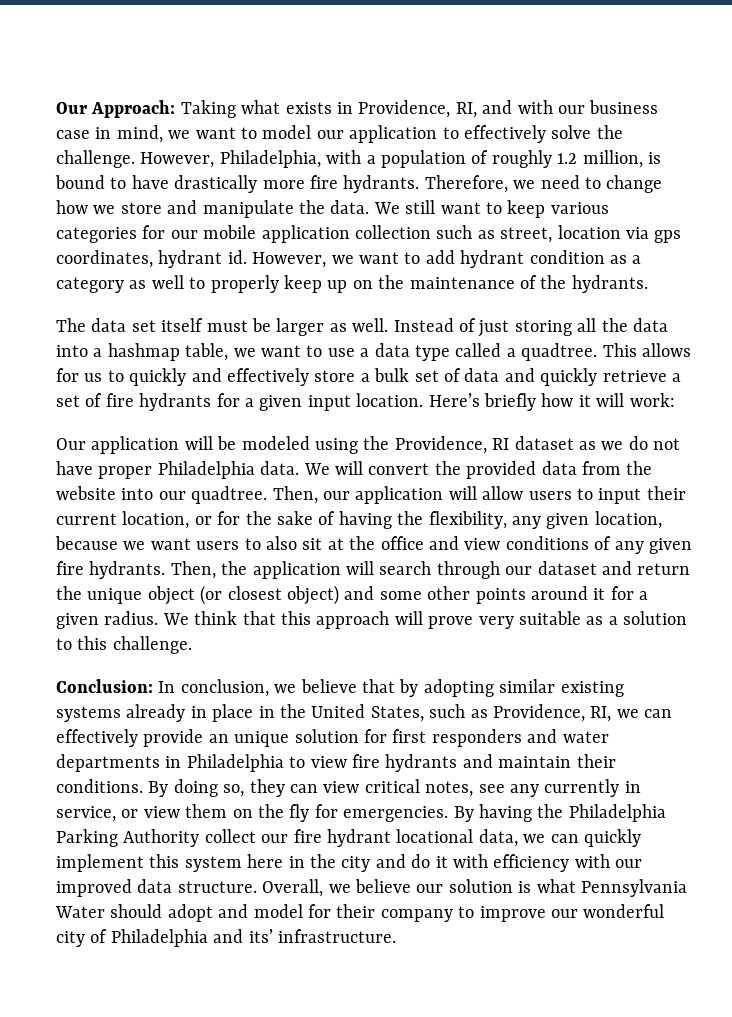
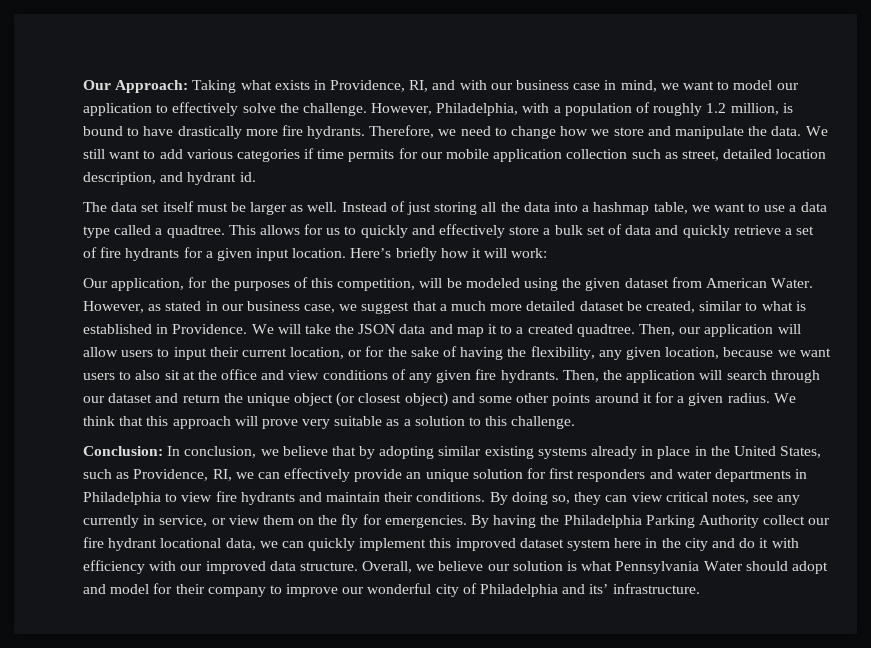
- We still want to keep various categories for our mobile application collection such as street, location via gps coordinates, hydrant id. However, we want to add hydrant condition as a category as well to properly keep up on the maintenance of the hydrants.
+ We still want to add various categories if time permits for our mobile application collection such as street, detailed location description, and hydrant id.
- Our application will be modeled using the Providence, RI dataset as we do not have proper Philadelphia data. We will convert the provided data from the website into our quadtree.
+ Our application, for the purposes of this competition, will be modeled using the given dataset from American Water. However, as stated in our business case, we suggest that a much more detailed dataset be created, similar to what is established in Providence. We will take the JSON data and map it to a created quadtree.
- By having the Philadelphia Parking Authority collect our fire hydrant locational data, we can quickly implement this system here in the city and do it with efficiency with our improved data structure.
+ By having the Philadelphia Parking Authority collect our fire hydrant locational data, we can quickly implement this improved dataset system here in the city and do it with efficiency with our improved data structure.

